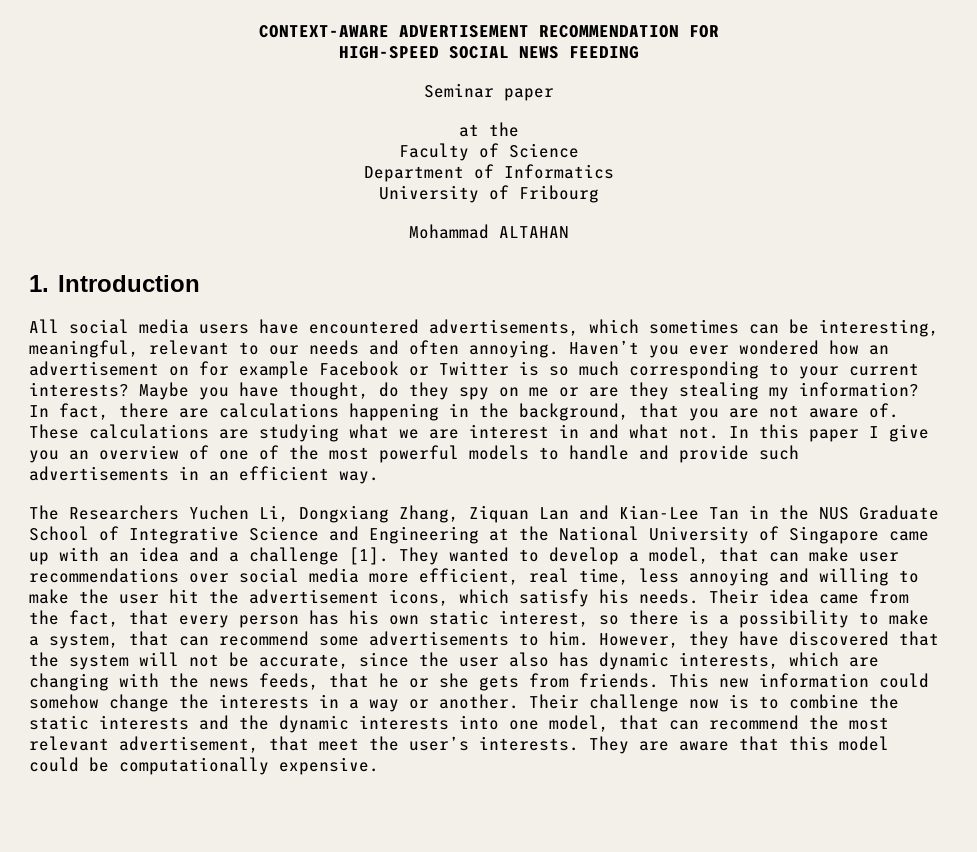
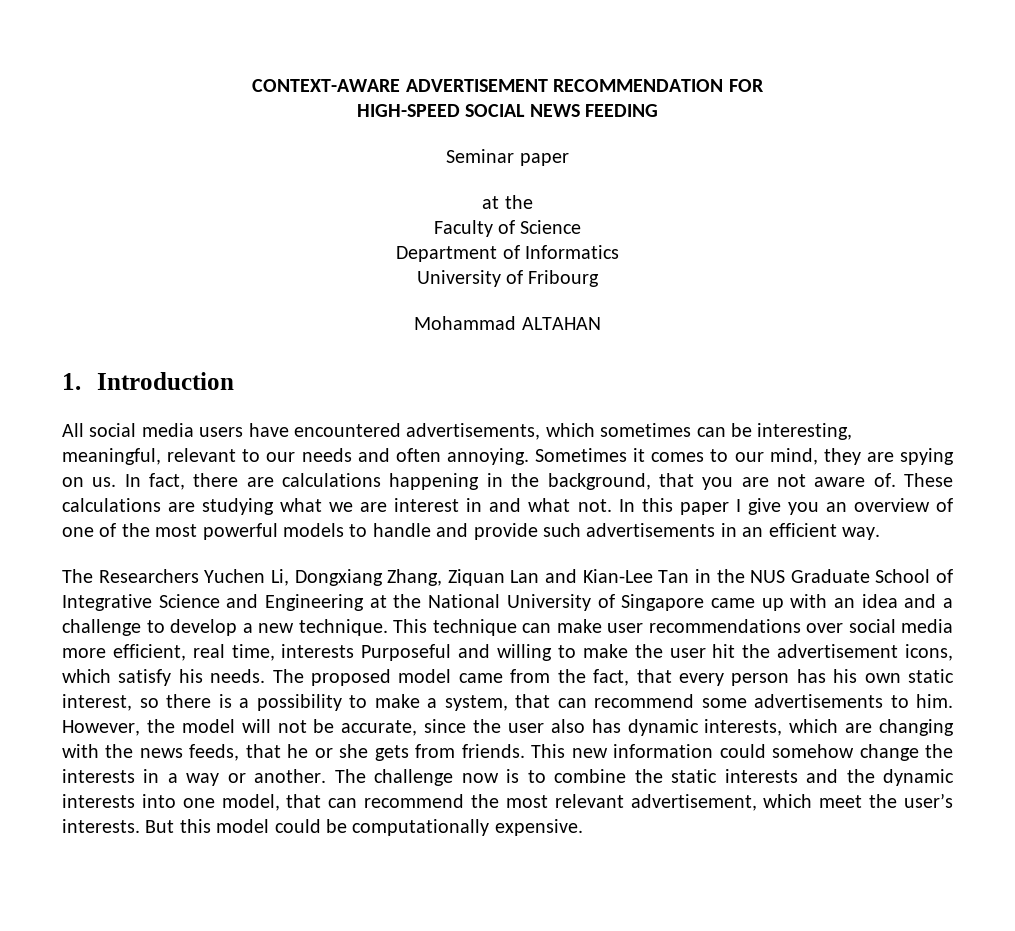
- Haven’t you ever wondered how an advertisement on for example Facebook or Twitter is so much corresponding to your current interests? Maybe you have thought, do they spy on me or are they stealing my information?
+ Sometimes it comes to our mind, they are spying on us.
- The Researchers Yuchen Li, Dongxiang Zhang, Ziquan Lan and Kian-Lee Tan in the NUS Graduate School of Integrative Science and Engineering at the National University of Singapore came up with an idea and a challenge [1]. They wanted to develop a model, that can make user recommendations over social media more efficient, real time, less annoying and willing to make the user hit the advertisement icons, which satisfy his needs.
+ The Researchers Yuchen Li, Dongxiang Zhang, Ziquan Lan and Kian-Lee Tan in the NUS Graduate School of Integrative Science and Engineering at the National University of Singapore came up with an idea and a challenge to develop a new technique. This technique can make user recommendations over social media more efficient, real time, interests Purposeful and willing to make the user hit the advertisement icons, which satisfy his needs.
- Their idea came from the fact, that every person has his own static interest, so there is a possibility to make a system, that can recommend some advertisements to him.
+ The proposed model came from the fact, that every person has his own static interest, so there is a possibility to make a system, that can recommend some advertisements to him.
- However, they have discovered that the system will not be accurate, since the user also has dynamic interests, which are changing with the news feeds, that he or she gets from friends.
+ However, the model will not be accurate, since the user also has dynamic interests, which are changing with the news feeds, that he or she gets from friends.
- Their challenge now is to combine the static interests and the dynamic interests into one model, that can recommend the most relevant advertisement, that meet the user’s interests.
+ The challenge now is to combine the static interests and the dynamic interests into one model, that can recommend the most relevant advertisement, which meet the user’s interests.
- They are aware that this model could be computationally expensive.
+ But this model could be computationally expensive.

